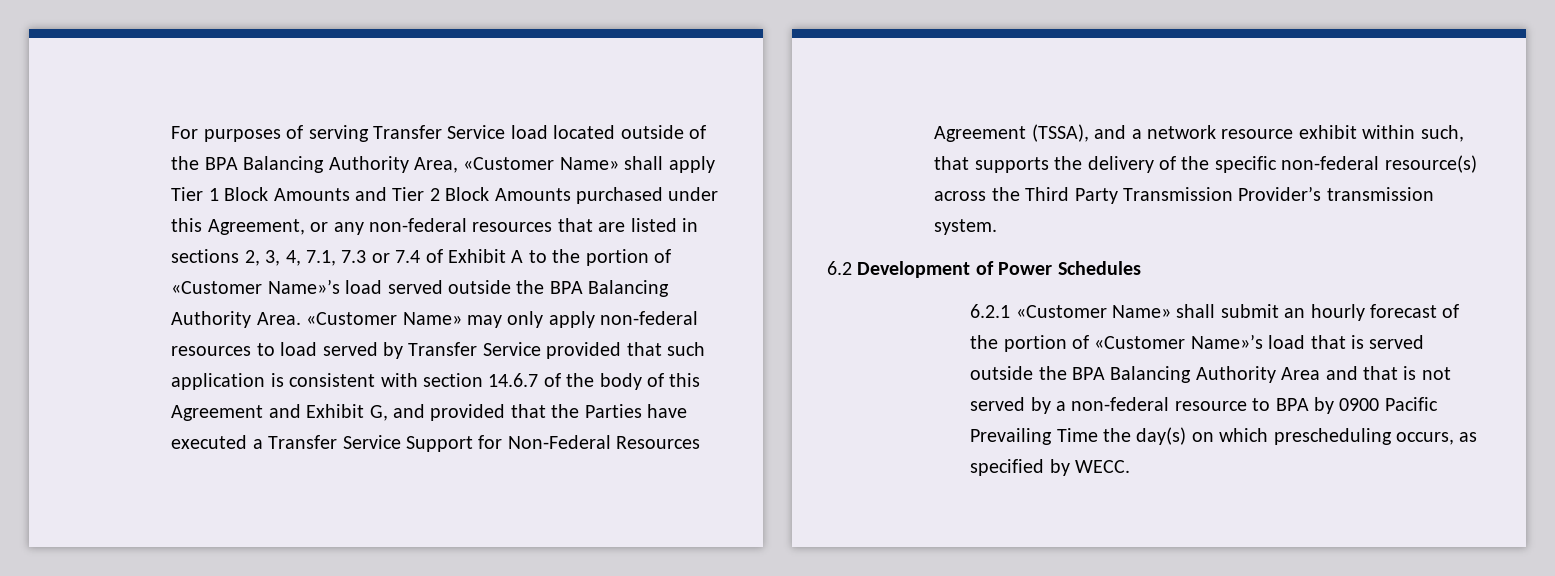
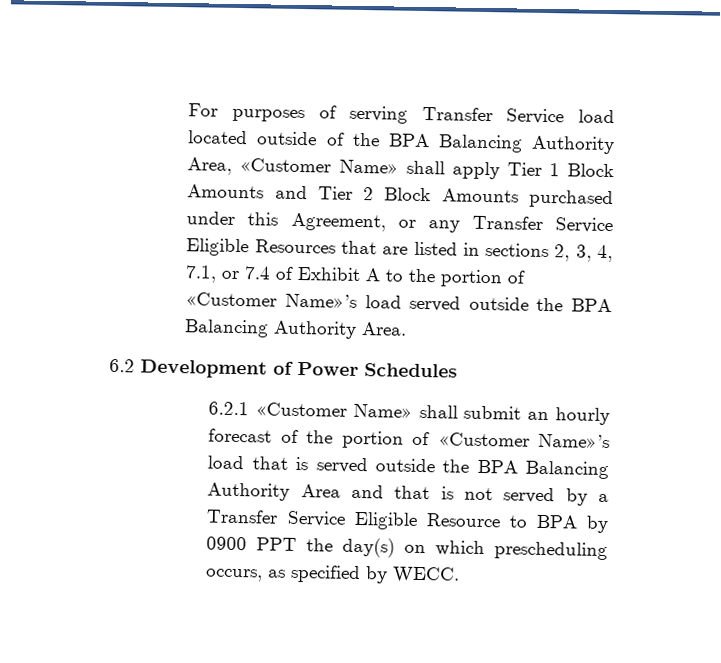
- For purposes of serving Transfer Service load located outside of the BPA Balancing Authority Area, «Customer Name» shall apply Tier 1 Block Amounts and Tier 2 Block Amounts purchased under this Agreement, or any non-federal resources that are listed in sections 2, 3, 4, 7.1, 7.3 or 7.4 of Exhibit A to the portion of «Customer Name»’s load served outside the BPA Balancing Authority Area. «Customer Name» may only apply non-federal resources to load served by Transfer Service provided that such application is consistent with section 14.6.7 of the body of this Agreement and Exhibit G, and provided that the Parties have executed a Transfer Service Support for Non-Federal Resources Agreement (TSSA), and a network resource exhibit within such, that supports the delivery of the specific non-federal resource(s) across the Third Party Transmission Provider’s transmission system.
+ For purposes of serving Transfer Service load located outside of the BPA Balancing Authority Area, «Customer Name» shall apply Tier 1 Block Amounts and Tier 2 Block Amounts purchased under this Agreement, or any Transfer Service Eligible Resources that are listed in sections 2, 3, 4, 7.1, or 7.4 of Exhibit A to the portion of «Customer Name»’s load served outside the BPA Balancing Authority Area.
- 6.2.1 «Customer Name» shall submit an hourly forecast of the portion of «Customer Name»’s load that is served outside the BPA Balancing Authority Area and that is not served by a non-federal resource to BPA by 0900 Pacific Prevailing Time the day(s) on which prescheduling occurs, as specified by WECC.
+ 6.2.1 «Customer Name» shall submit an hourly forecast of the portion of «Customer Name»’s load that is served outside the BPA Balancing Authority Area and that is not served by a Transfer Service Eligible Resource to BPA by 0900 PPT the day(s) on which prescheduling occurs, as specified by WECC.

